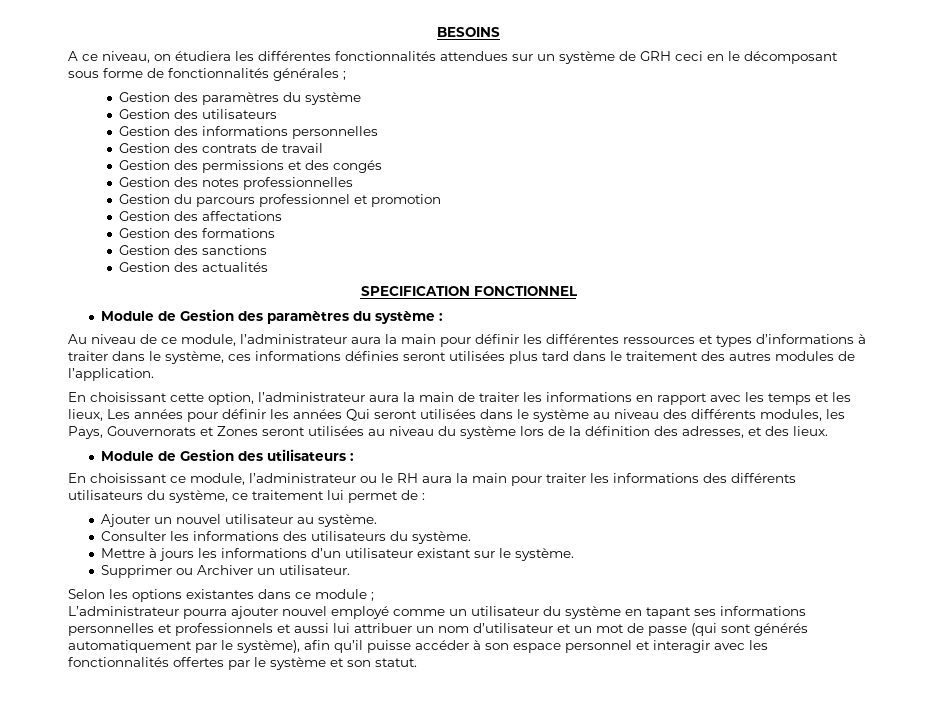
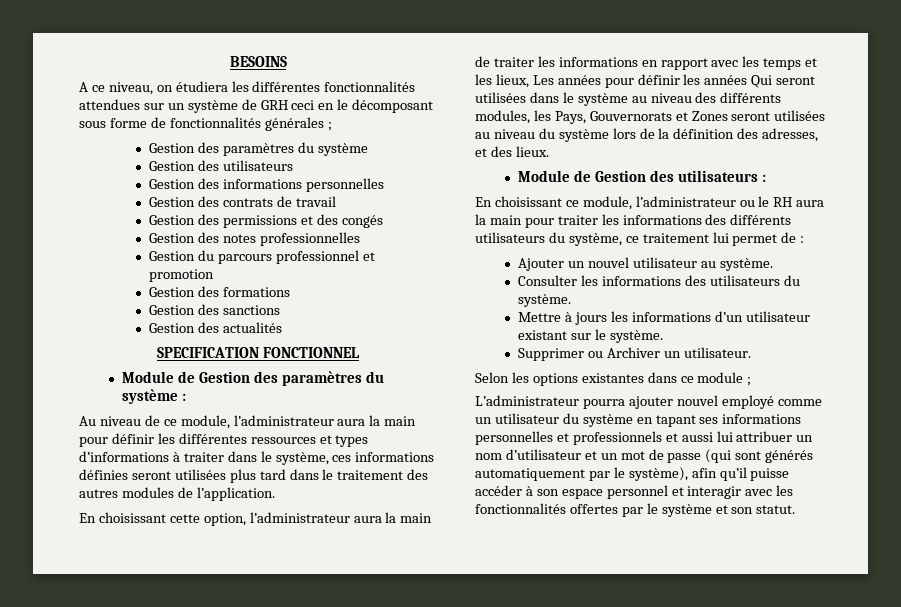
- Gestion des affectations

